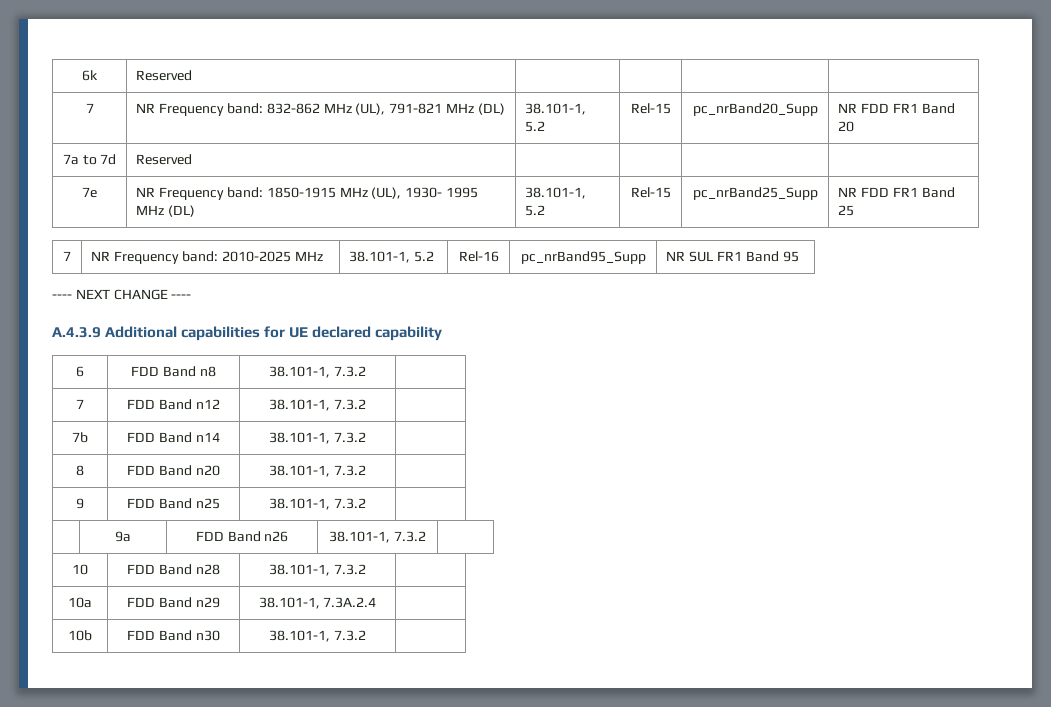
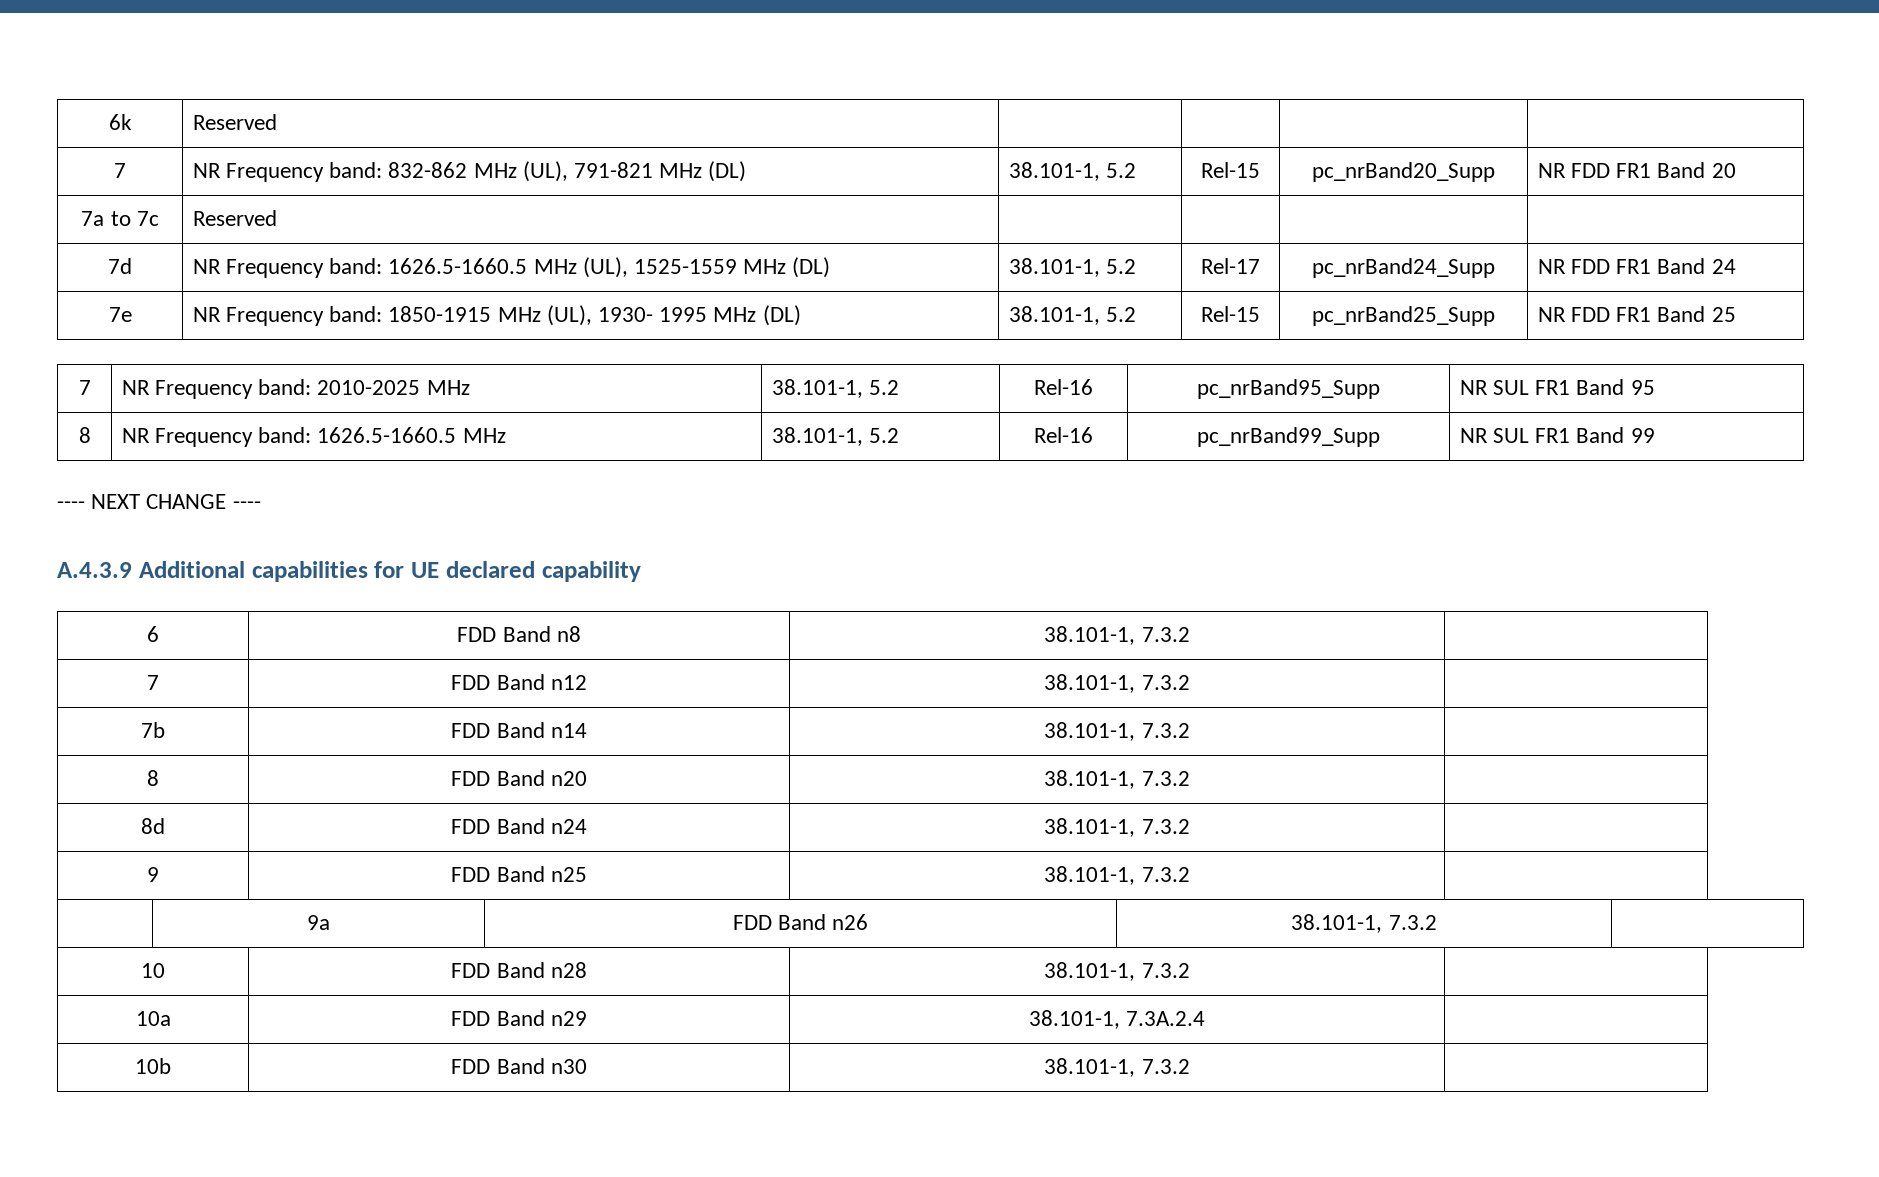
- 7a to 7d | Reserved | | | |
+ 7a to 7c | Reserved | | | |
+ 7d | NR Frequency band: 1626.5-1660.5 MHz (UL), 1525-1559 MHz (DL) | 38.101-1, 5.2 | Rel-17 | pc_nrBand24_Supp | NR FDD FR1 Band 24
+ 8 | NR Frequency band: 1626.5-1660.5 MHz | 38.101-1, 5.2 | Rel-16 | pc_nrBand99_Supp | NR SUL FR1 Band 99
+ 8d | FDD Band n24 | 38.101-1, 7.3.2 |

